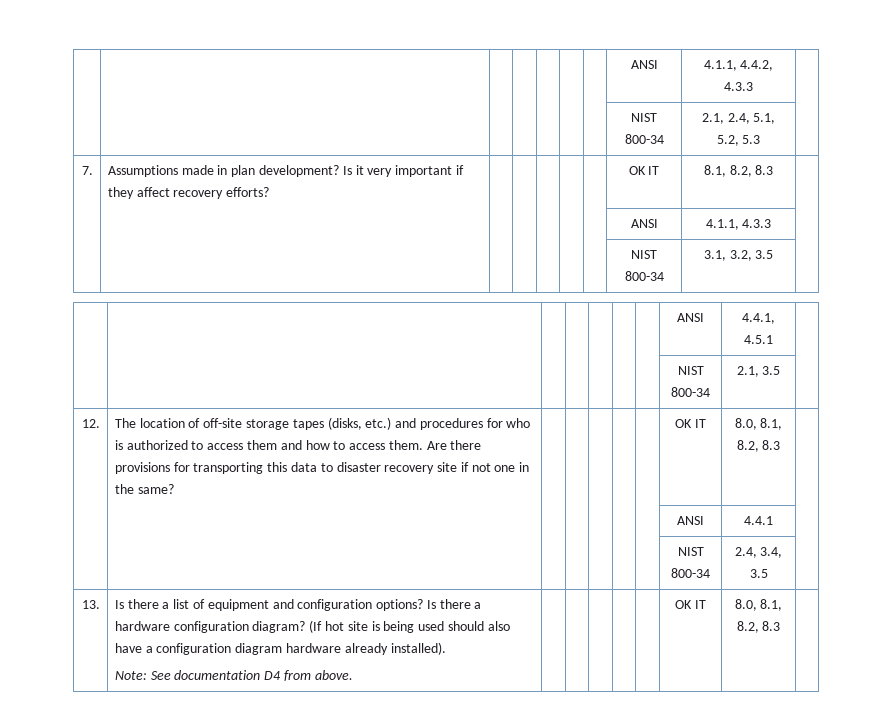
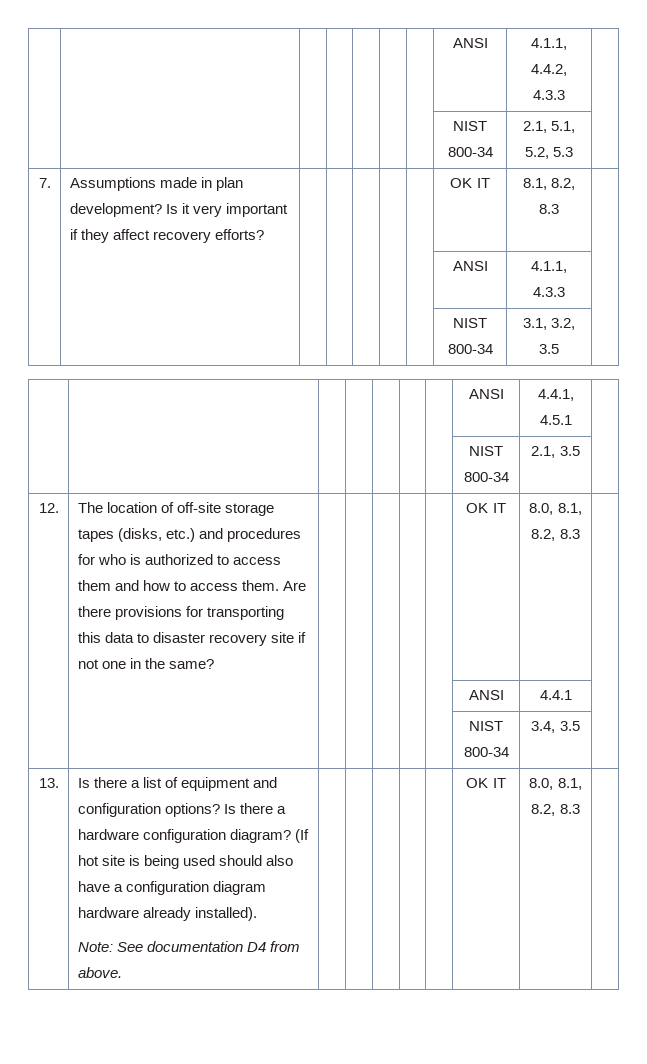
- | | | | | | | NIST 800-34 | 2.1, 2.4, 5.1, 5.2, 5.3 |
+ | | | | | | | NIST 800-34 | 2.1, 5.1, 5.2, 5.3 |
- | | | | | | | NIST 800-34 | 2.4, 3.4, 3.5 |
+ | | | | | | | NIST 800-34 | 3.4, 3.5 |

